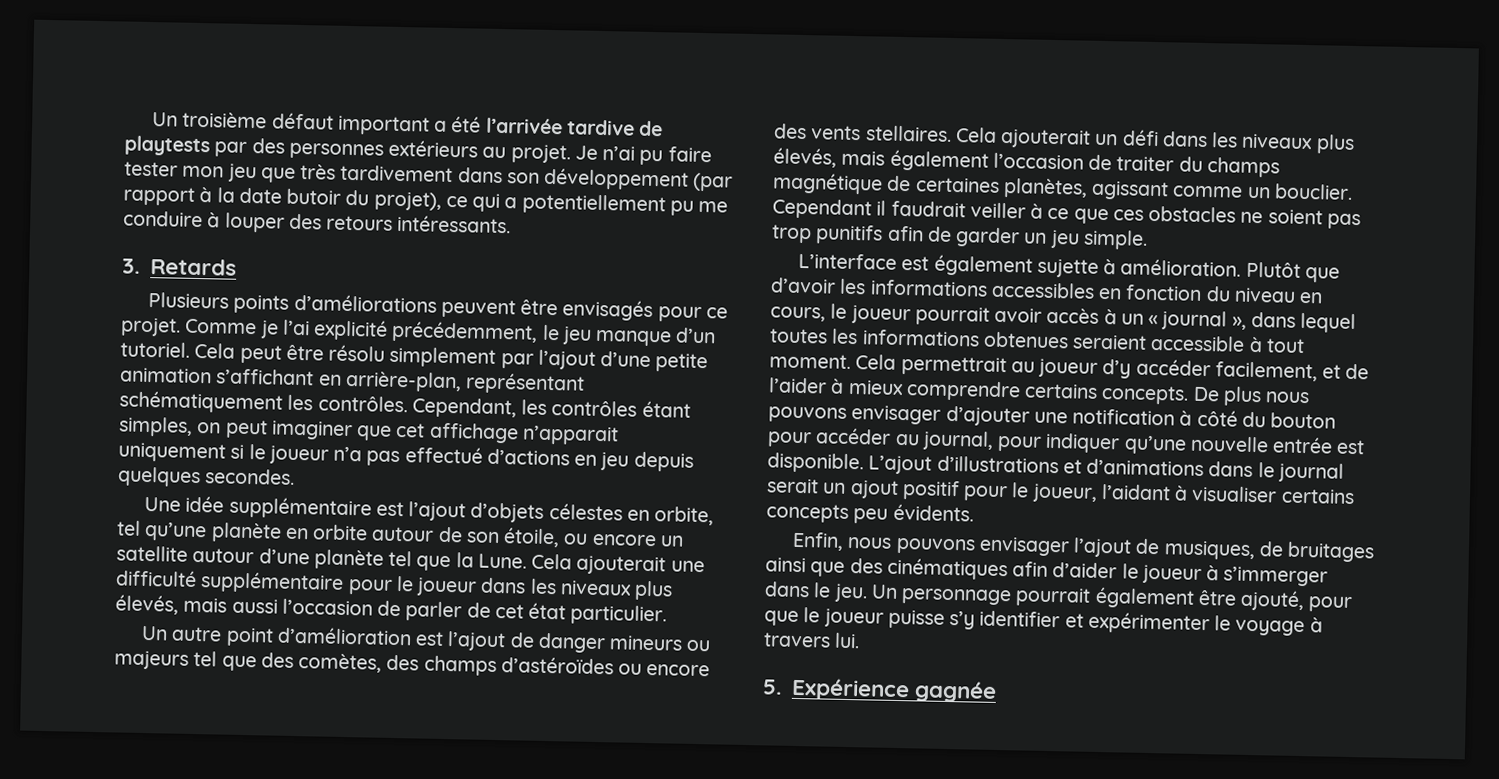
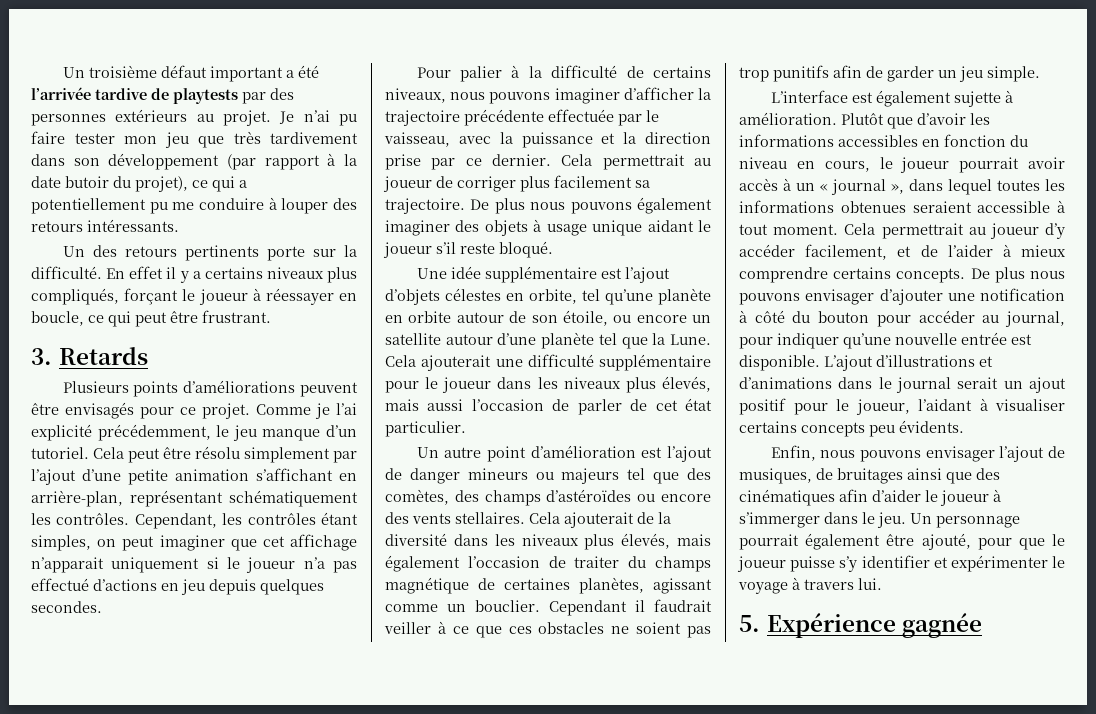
+ Un des retours pertinents porte sur la difficulté. En effet il y a certains niveaux plus compliqués, forçant le joueur à réessayer en boucle, ce qui peut être frustrant.
+ Pour palier à la difficulté de certains niveaux, nous pouvons imaginer d’afficher la trajectoire précédente effectuée par le vaisseau, avec la puissance et la direction prise par ce dernier. Cela permettrait au joueur de corriger plus facilement sa trajectoire. De plus nous pouvons également imaginer des objets à usage unique aidant le joueur s’il reste bloqué.
- Cela ajouterait un défi dans les niveaux plus élevés, mais également l’occasion de traiter du champs magnétique de certaines planètes, agissant comme un bouclier.
+ Cela ajouterait de la diversité dans les niveaux plus élevés, mais également l’occasion de traiter du champs magnétique de certaines planètes, agissant comme un bouclier.

